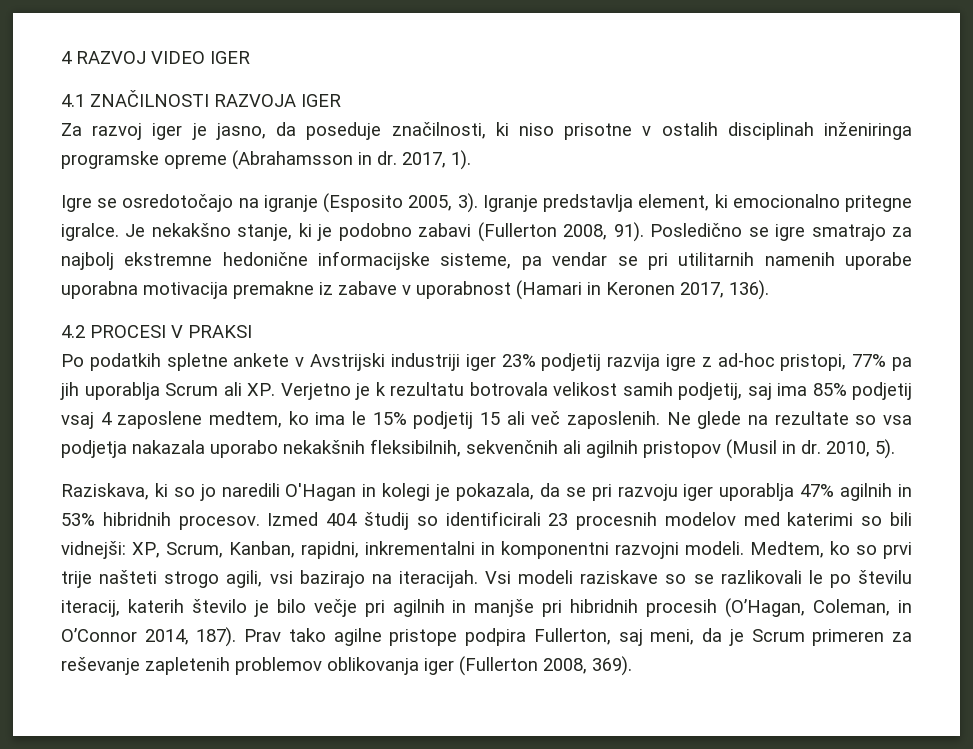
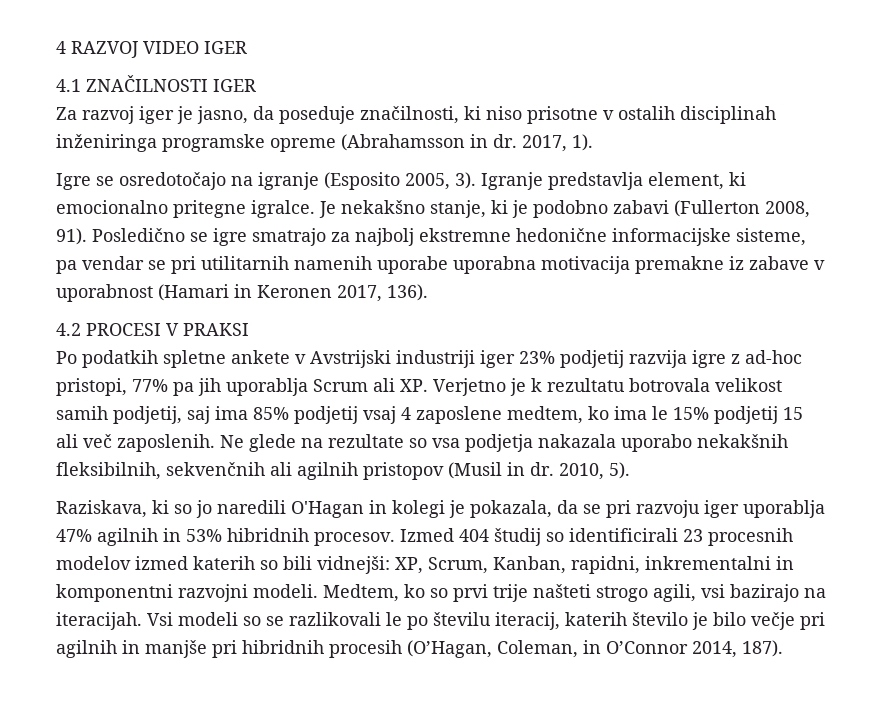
- 4.1 ZNAČILNOSTI RAZVOJA IGER
+ 4.1 ZNAČILNOSTI IGER
- Izmed 404 študij so identificirali 23 procesnih modelov med katerimi so bili vidnejši: XP, Scrum, Kanban, rapidni, inkrementalni in komponentni razvojni modeli.
+ Izmed 404 študij so identificirali 23 procesnih modelov izmed katerih so bili vidnejši: XP, Scrum, Kanban, rapidni, inkrementalni in komponentni razvojni modeli.
- Vsi modeli raziskave so se razlikovali le po številu iteracij, katerih število je bilo večje pri agilnih in manjše pri hibridnih procesih (O’Hagan, Coleman, in O’Connor 2014, 187). Prav tako agilne pristope podpira Fullerton, saj meni, da je Scrum primeren za reševanje zapletenih problemov oblikovanja iger (Fullerton 2008, 369).
+ Vsi modeli so se razlikovali le po številu iteracij, katerih število je bilo večje pri agilnih in manjše pri hibridnih procesih (O’Hagan, Coleman, in O’Connor 2014, 187).

